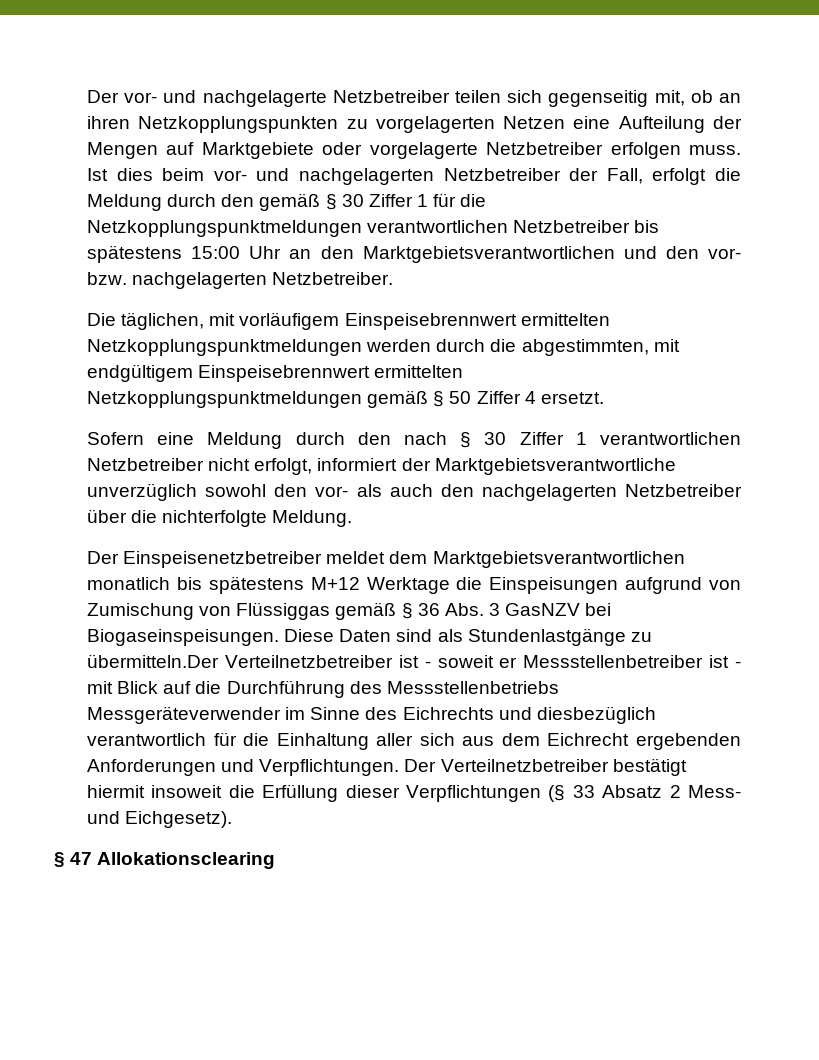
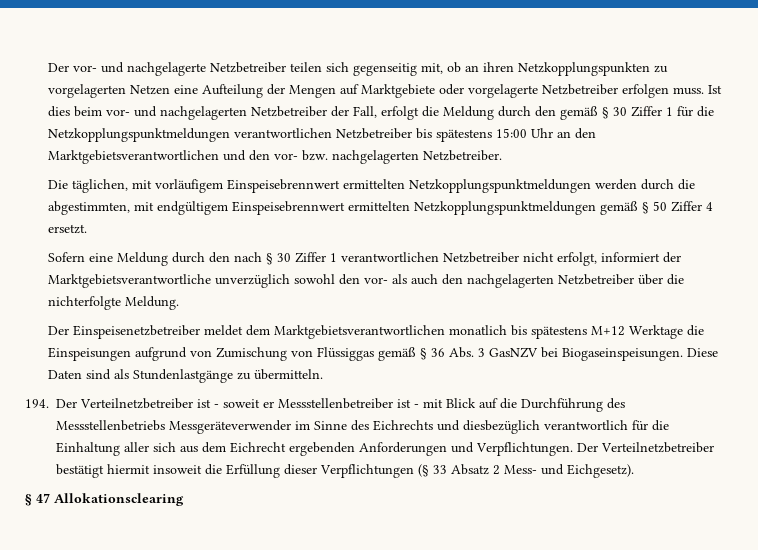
- Diese Daten sind als Stundenlastgänge zu übermitteln.Der Verteilnetzbetreiber ist - soweit er Messstellenbetreiber ist - mit Blick auf die Durchführung des Messstellenbetriebs Messgeräteverwender im Sinne des Eichrechts und diesbezüglich verantwortlich für die Einhaltung aller sich aus dem Eichrecht ergebenden Anforderungen und Verpflichtungen.
+ Diese Daten sind als Stundenlastgänge zu übermitteln.
+ 194. Der Verteilnetzbetreiber ist - soweit er Messstellenbetreiber ist - mit Blick auf die Durchführung des Messstellenbetriebs Messgeräteverwender im Sinne des Eichrechts und diesbezüglich verantwortlich für die Einhaltung aller sich aus dem Eichrecht ergebenden Anforderungen und Verpflichtungen.

